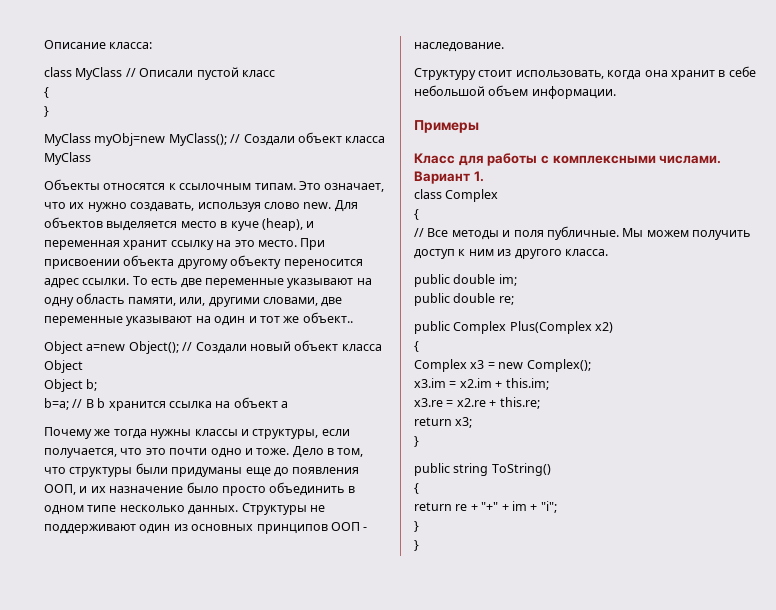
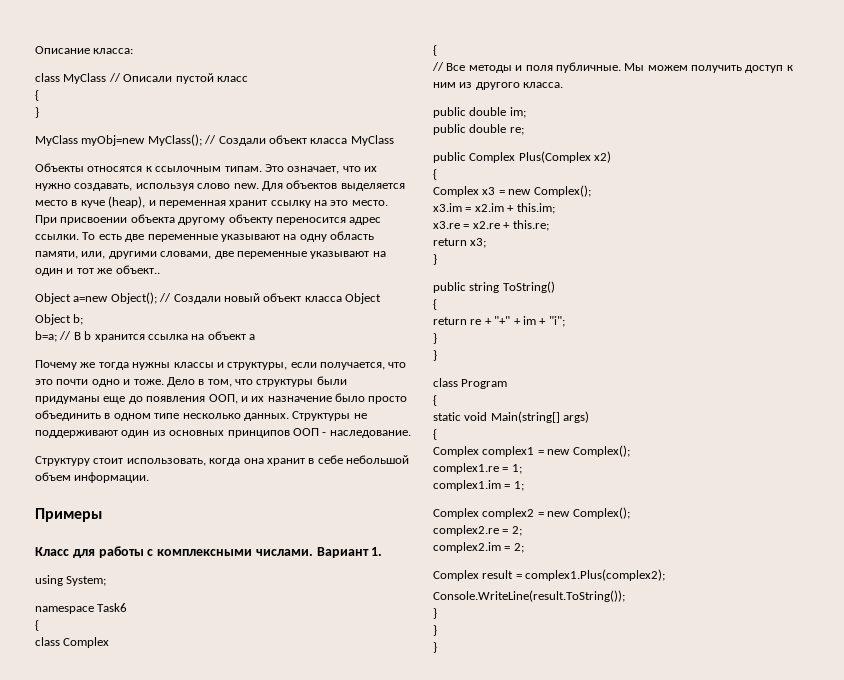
+ using System;
+ namespace Task6
+ {
+ class Program
+ {
+ static void Main(string[] args)
+ {
+ Complex complex1 = new Complex();
+ complex1.re = 1;
+ complex1.im = 1;
+ Complex complex2 = new Complex();
+ complex2.re = 2;
+ complex2.im = 2;
+ Complex result = complex1.Plus(complex2);
+ Console.WriteLine(result.ToString());
+ }
+ }
+ }

